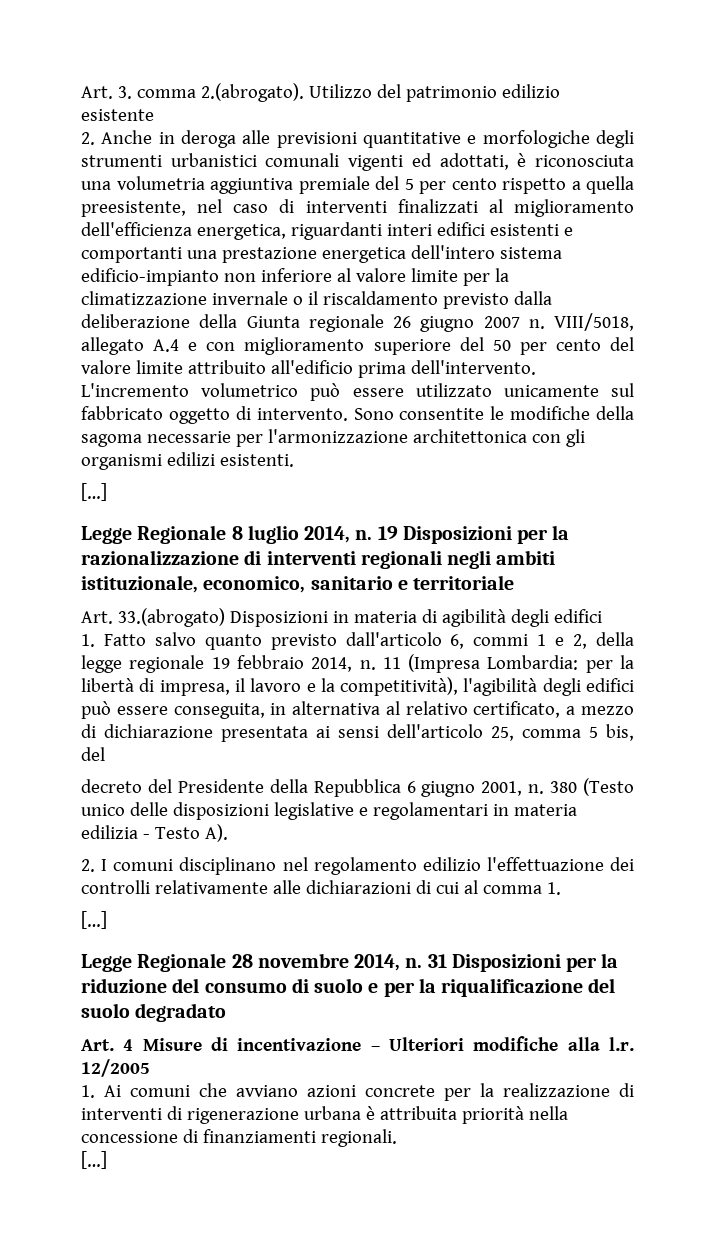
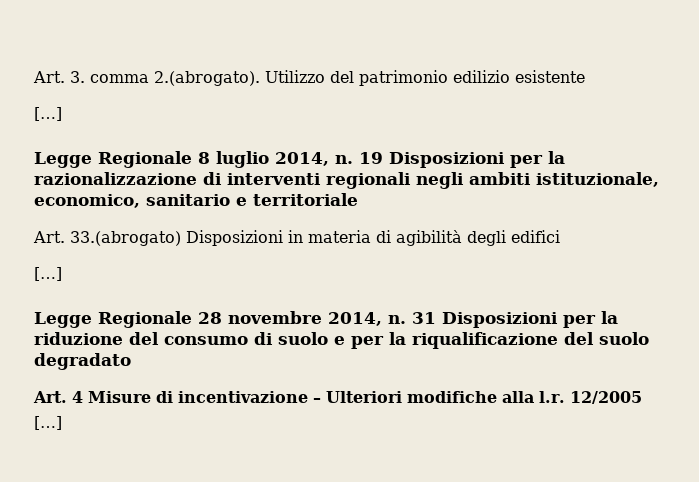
- 2. Anche in deroga alle previsioni quantitative e morfologiche degli strumenti urbanistici comunali vigenti ed adottati, è riconosciuta una volumetria aggiuntiva premiale del 5 per cento rispetto a quella preesistente, nel caso di interventi finalizzati al miglioramento dell'efficienza energetica, riguardanti interi edifici esistenti e comportanti una prestazione energetica dell'intero sistema edificio-impianto non inferiore al valore limite per la climatizzazione invernale o il riscaldamento previsto dalla deliberazione della Giunta regionale 26 giugno 2007 n. VIII/5018, allegato A.4 e con miglioramento superiore del 50 per cento del valore limite attribuito all'edificio prima dell'intervento. L'incremento volumetrico può essere utilizzato unicamente sul fabbricato oggetto di intervento. Sono consentite le modifiche della sagoma necessarie per l'armonizzazione architettonica con gli organismi edilizi esistenti.
- 1. Fatto salvo quanto previsto dall'articolo 6, commi 1 e 2, della legge regionale 19 febbraio 2014, n. 11 (Impresa Lombardia: per la libertà di impresa, il lavoro e la competitività), l'agibilità degli edifici può essere conseguita, in alternativa al relativo certificato, a mezzo di dichiarazione presentata ai sensi dell'articolo 25, comma 5 bis, del
- decreto del Presidente della Repubblica 6 giugno 2001, n. 380 (Testo unico delle disposizioni legislative e regolamentari in materia edilizia - Testo A).
- 2. I comuni disciplinano nel regolamento edilizio l'effettuazione dei controlli relativamente alle dichiarazioni di cui al comma 1.
- 1. Ai comuni che avviano azioni concrete per la realizzazione di interventi di rigenerazione urbana è attribuita priorità nella concessione di finanziamenti regionali.

